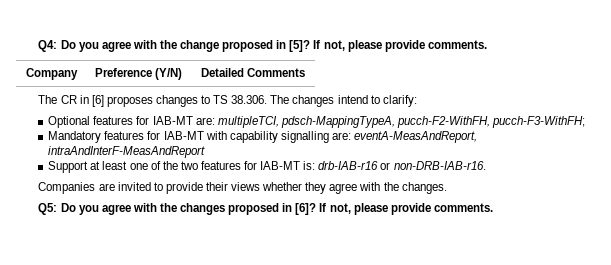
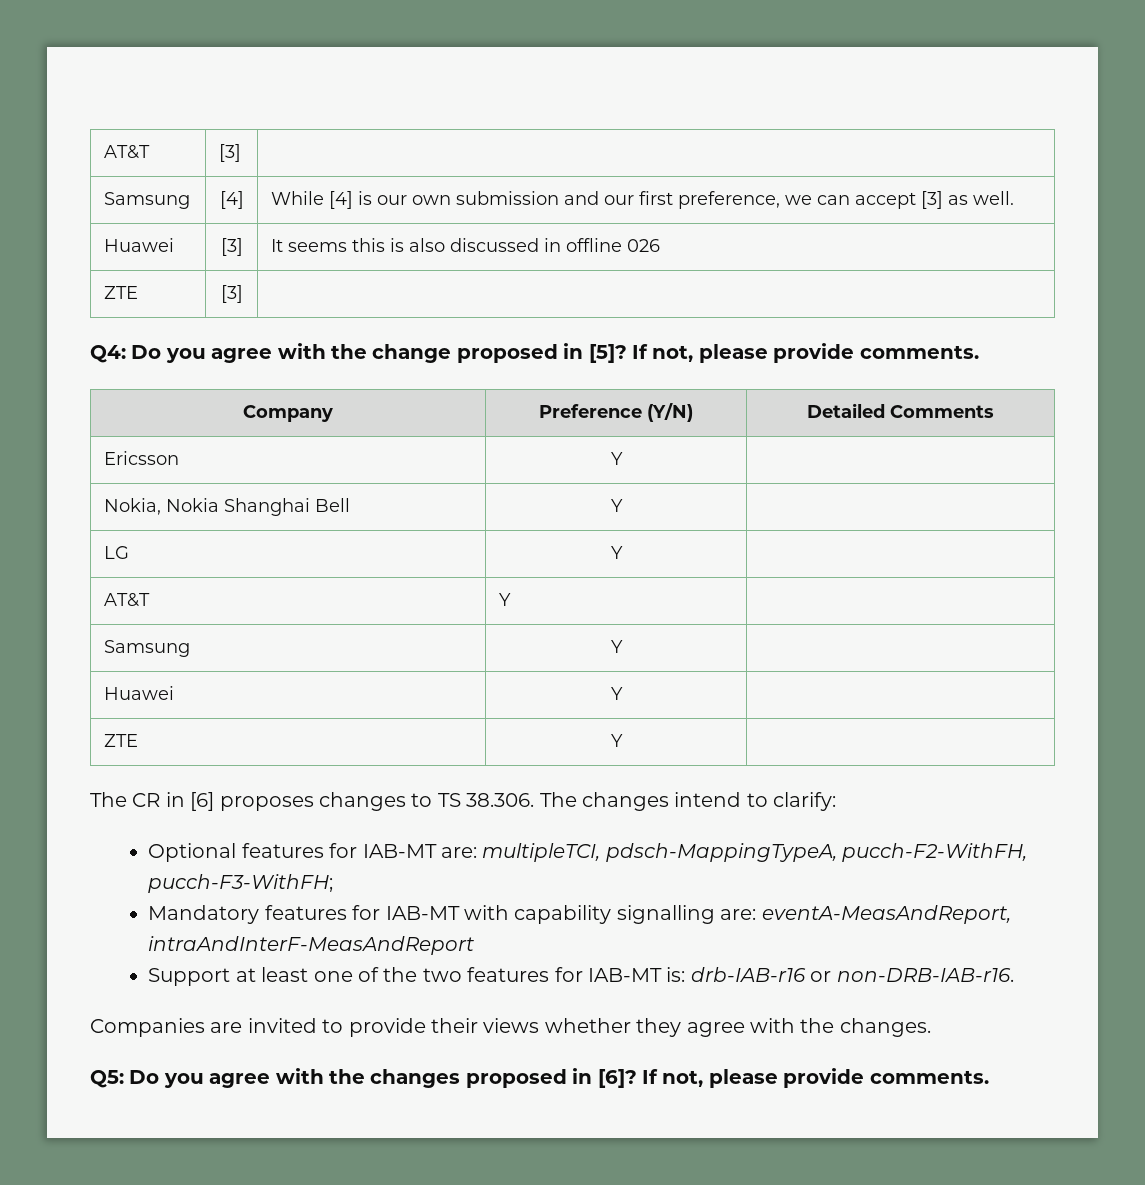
+ AT&T | [3] |
+ Samsung | [4] | While [4] is our own submission and our first preference, we can accept [3] as well.
+ Huawei | [3] | It seems this is also discussed in offline 026
+ ZTE | [3] |
+ Ericsson | Y |
+ Nokia, Nokia Shanghai Bell | Y |
+ LG | Y |
+ AT&T | Y |
+ Samsung | Y |
+ Huawei | Y |
+ ZTE | Y |

